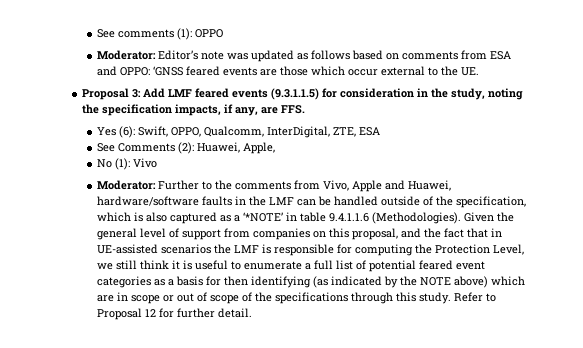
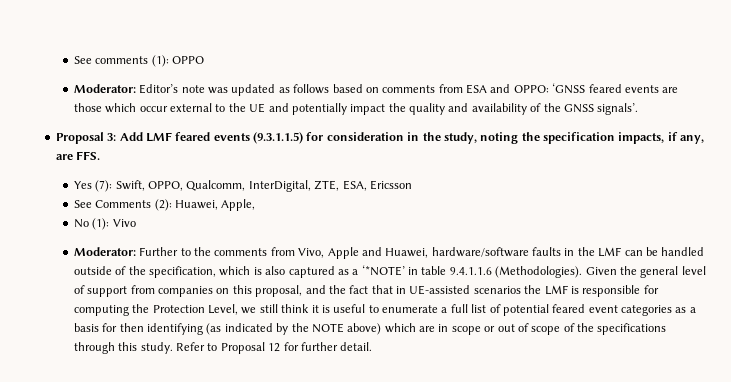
- Moderator: Editor’s note was updated as follows based on comments from ESA and OPPO: ‘GNSS feared events are those which occur external to the UE.
+ Moderator: Editor’s note was updated as follows based on comments from ESA and OPPO: ‘GNSS feared events are those which occur external to the UE and potentially impact the quality and availability of the GNSS signals’.
- Yes (6): Swift, OPPO, Qualcomm, InterDigital, ZTE, ESA
+ Yes (7): Swift, OPPO, Qualcomm, InterDigital, ZTE, ESA, Ericsson

